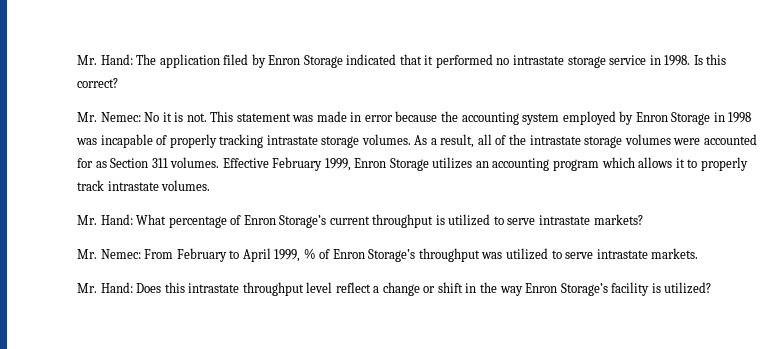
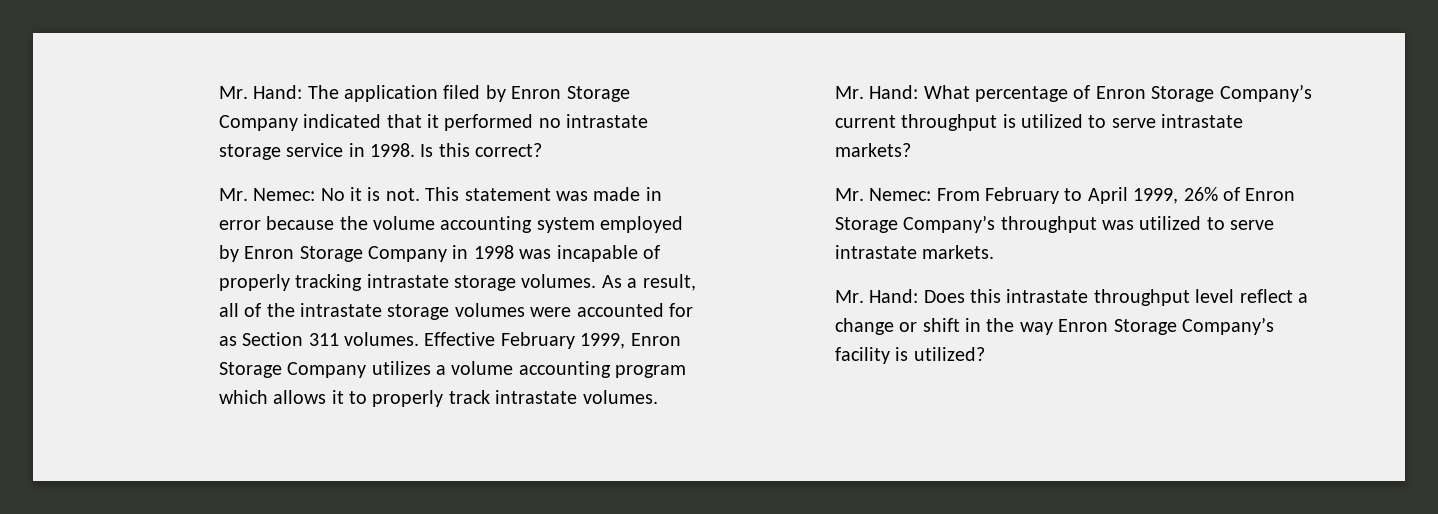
- Mr. Hand: The application filed by Enron Storage indicated that it performed no intrastate storage service in 1998.
+ Mr. Hand: The application filed by Enron Storage Company indicated that it performed no intrastate storage service in 1998.
- This statement was made in error because the accounting system employed by Enron Storage in 1998 was incapable of properly tracking intrastate storage volumes.
+ This statement was made in error because the volume accounting system employed by Enron Storage Company in 1998 was incapable of properly tracking intrastate storage volumes.
- Effective February 1999, Enron Storage utilizes an accounting program which allows it to properly track intrastate volumes.
+ Effective February 1999, Enron Storage Company utilizes a volume accounting program which allows it to properly track intrastate volumes.
- Mr. Hand: What percentage of Enron Storage’s current throughput is utilized to serve intrastate markets?
+ Mr. Hand: What percentage of Enron Storage Company’s current throughput is utilized to serve intrastate markets?
- Mr. Nemec: From February to April 1999, % of Enron Storage’s throughput was utilized to serve intrastate markets.
+ Mr. Nemec: From February to April 1999, 26% of Enron Storage Company’s throughput was utilized to serve intrastate markets.
- Mr. Hand: Does this intrastate throughput level reflect a change or shift in the way Enron Storage’s facility is utilized?
+ Mr. Hand: Does this intrastate throughput level reflect a change or shift in the way Enron Storage Company’s facility is utilized?

